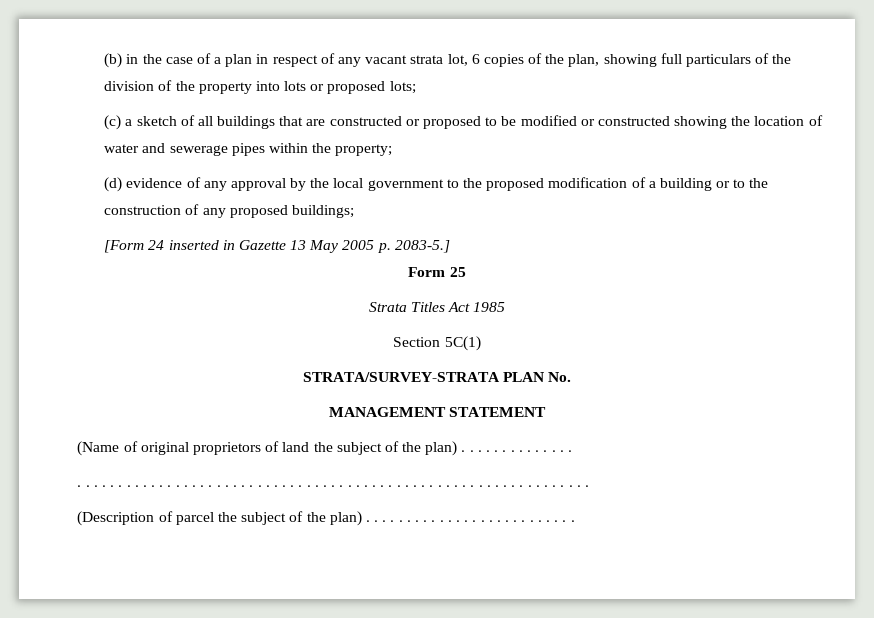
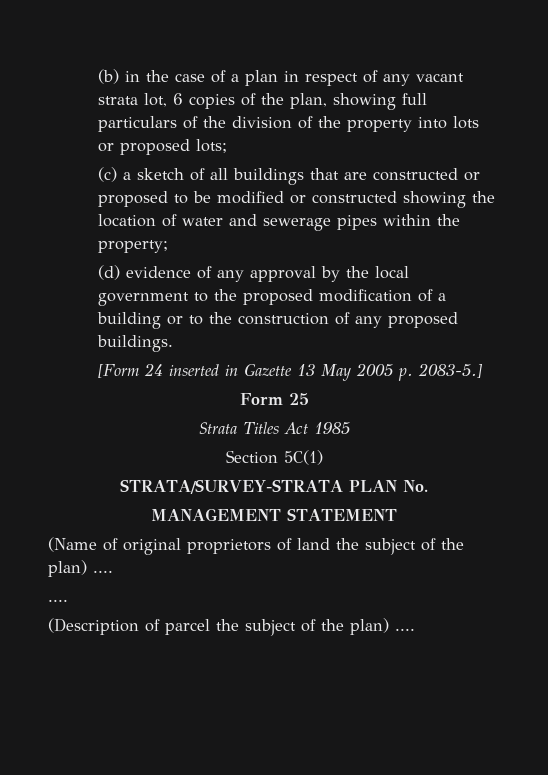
- (d) evidence of any approval by the local government to the proposed modification of a building or to the construction of any proposed buildings;
+ (d) evidence of any approval by the local government to the proposed modification of a building or to the construction of any proposed buildings.
- (Name of original proprietors of land the subject of the plan) . . . . . . . . . . . . . .
- . . . . . . . . . . . . . . . . . . . . . . . . . . . . . . . . . . . . . . . . . . . . . . . . . . . . . . . . . . . . . . .
+ (Name of original proprietors of land the subject of the plan) ....
+ ....
- (Description of parcel the subject of the plan) . . . . . . . . . . . . . . . . . . . . . . . . . .
+ (Description of parcel the subject of the plan) ....

